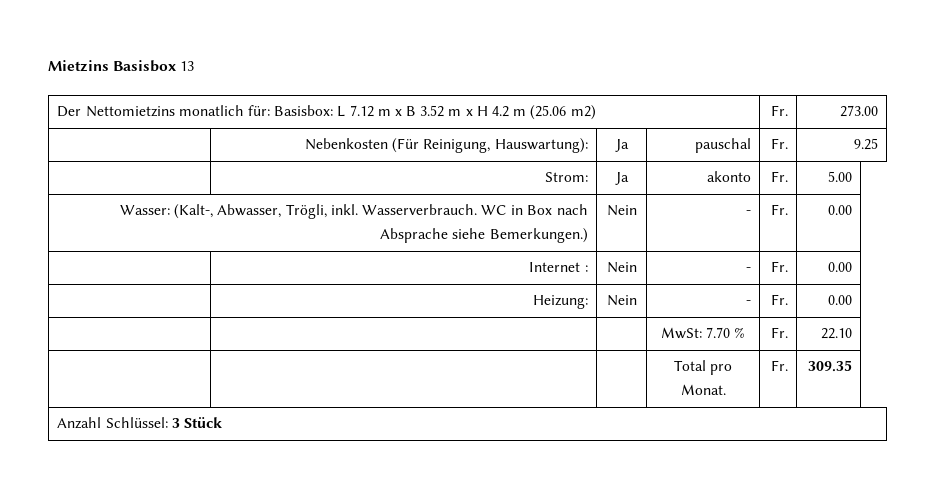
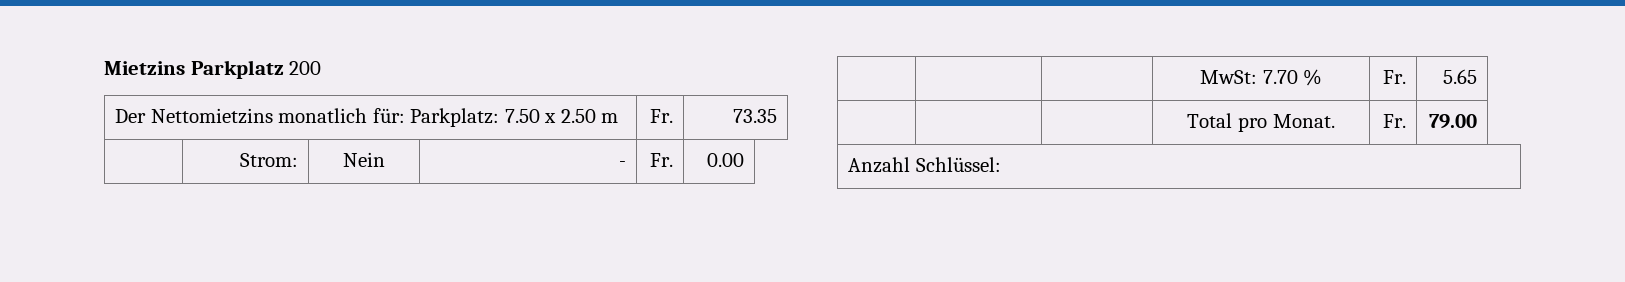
- Mietzins Basisbox 13
+ Mietzins Parkplatz 200
- Der Nettomietzins monatlich für: Basisbox: L 7.12 m x B 3.52 m x H 4.2 m (25.06 m2) | Fr. | 273.00
- | Nebenkosten (Für Reinigung, Hauswartung): | Ja | pauschal | Fr. | 9.25
- | Strom: | Ja | akonto | Fr. | 5.00
- Wasser: (Kalt-, Abwasser, Trögli, inkl. Wasserverbrauch. WC in Box nach Absprache siehe Bemerkungen.) | Nein | - | Fr. | 0.00
- | Internet : | Nein | - | Fr. | 0.00
- | Heizung: | Nein | - | Fr. | 0.00
+ Der Nettomietzins monatlich für: Parkplatz: 7.50 x 2.50 m | Fr. | 73.35
+ | Strom: | Nein | - | Fr. | 0.00
- | | | MwSt: 7.70 % | Fr. | 22.10
+ | | | MwSt: 7.70 % | Fr. | 5.65
- | | | Total pro Monat. | Fr. | 309.35
+ | | | Total pro Monat. | Fr. | 79.00
- Anzahl Schlüssel: 3 Stück
+ Anzahl Schlüssel:

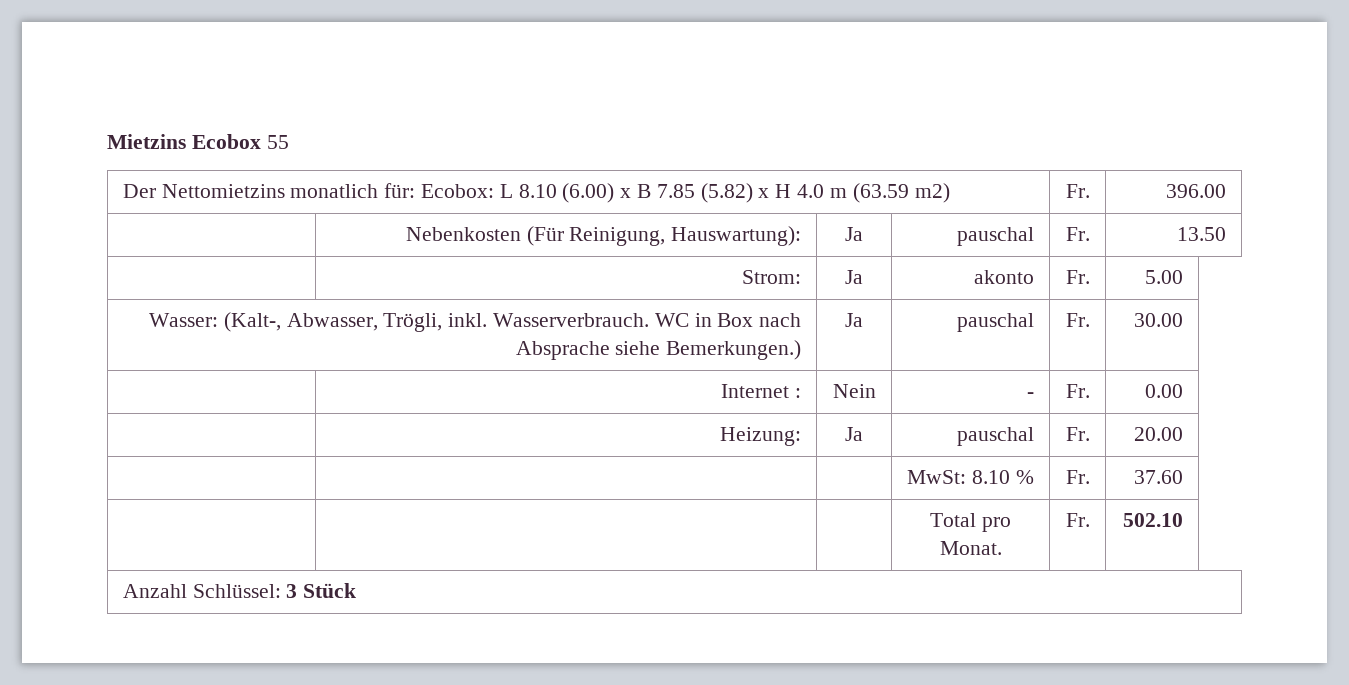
- Mietzins Parkplatz 200
+ Mietzins Ecobox 55
- Der Nettomietzins monatlich für: Parkplatz: 7.50 x 2.50 m | Fr. | 73.35
- | Strom: | Nein | - | Fr. | 0.00
+ Der Nettomietzins monatlich für: Ecobox: L 8.10 (6.00) x B 7.85 (5.82) x H 4.0 m (63.59 m2) | Fr. | 396.00
+ | Nebenkosten (Für Reinigung, Hauswartung): | Ja | pauschal | Fr. | 13.50
+ | Strom: | Ja | akonto | Fr. | 5.00
+ Wasser: (Kalt-, Abwasser, Trögli, inkl. Wasserverbrauch. WC in Box nach Absprache siehe Bemerkungen.) | Ja | pauschal | Fr. | 30.00
+ | Internet : | Nein | - | Fr. | 0.00
+ | Heizung: | Ja | pauschal | Fr. | 20.00
- | | | MwSt: 7.70 % | Fr. | 5.65
+ | | | MwSt: 8.10 % | Fr. | 37.60
- | | | Total pro Monat. | Fr. | 79.00
+ | | | Total pro Monat. | Fr. | 502.10
- Anzahl Schlüssel:
+ Anzahl Schlüssel: 3 Stück

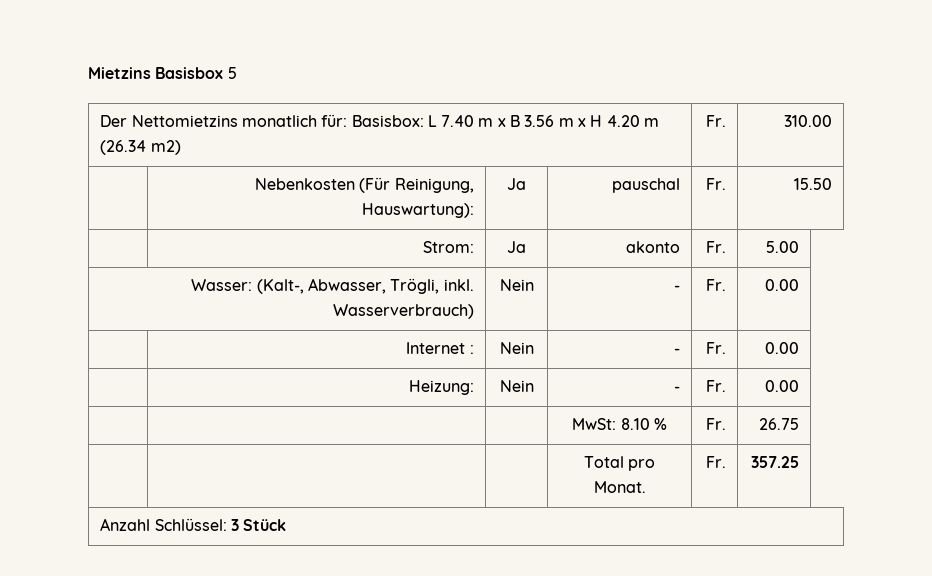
- Mietzins Ecobox 55
+ Mietzins Basisbox 5
- Der Nettomietzins monatlich für: Ecobox: L 8.10 (6.00) x B 7.85 (5.82) x H 4.0 m (63.59 m2) | Fr. | 396.00
+ Der Nettomietzins monatlich für: Basisbox: L 7.40 m x B 3.56 m x H 4.20 m (26.34 m2) | Fr. | 310.00
- | Nebenkosten (Für Reinigung, Hauswartung): | Ja | pauschal | Fr. | 13.50
+ | Nebenkosten (Für Reinigung, Hauswartung): | Ja | pauschal | Fr. | 15.50
- Wasser: (Kalt-, Abwasser, Trögli, inkl. Wasserverbrauch. WC in Box nach Absprache siehe Bemerkungen.) | Ja | pauschal | Fr. | 30.00
+ Wasser: (Kalt-, Abwasser, Trögli, inkl. Wasserverbrauch) | Nein | - | Fr. | 0.00
- | Heizung: | Ja | pauschal | Fr. | 20.00
+ | Heizung: | Nein | - | Fr. | 0.00
- | | | MwSt: 8.10 % | Fr. | 37.60
+ | | | MwSt: 8.10 % | Fr. | 26.75
- | | | Total pro Monat. | Fr. | 502.10
+ | | | Total pro Monat. | Fr. | 357.25

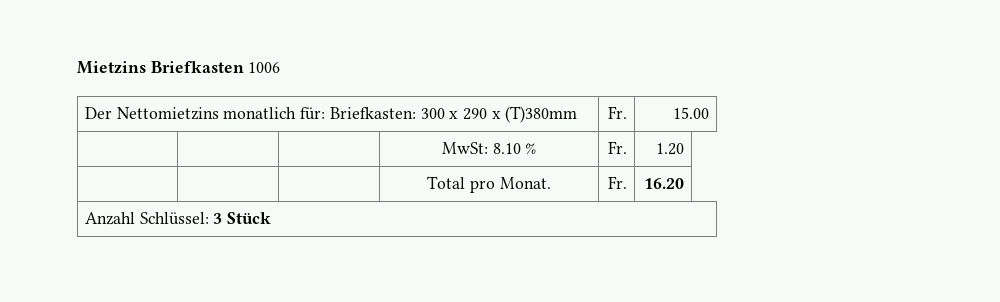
- Mietzins Basisbox 5
+ Mietzins Briefkasten 1006
- Der Nettomietzins monatlich für: Basisbox: L 7.40 m x B 3.56 m x H 4.20 m (26.34 m2) | Fr. | 310.00
- | Nebenkosten (Für Reinigung, Hauswartung): | Ja | pauschal | Fr. | 15.50
- | Strom: | Ja | akonto | Fr. | 5.00
- Wasser: (Kalt-, Abwasser, Trögli, inkl. Wasserverbrauch) | Nein | - | Fr. | 0.00
- | Internet : | Nein | - | Fr. | 0.00
- | Heizung: | Nein | - | Fr. | 0.00
+ Der Nettomietzins monatlich für: Briefkasten: 300 x 290 x (T)380mm | Fr. | 15.00
- | | | MwSt: 8.10 % | Fr. | 26.75
+ | | | MwSt: 8.10 % | Fr. | 1.20
- | | | Total pro Monat. | Fr. | 357.25
+ | | | Total pro Monat. | Fr. | 16.20

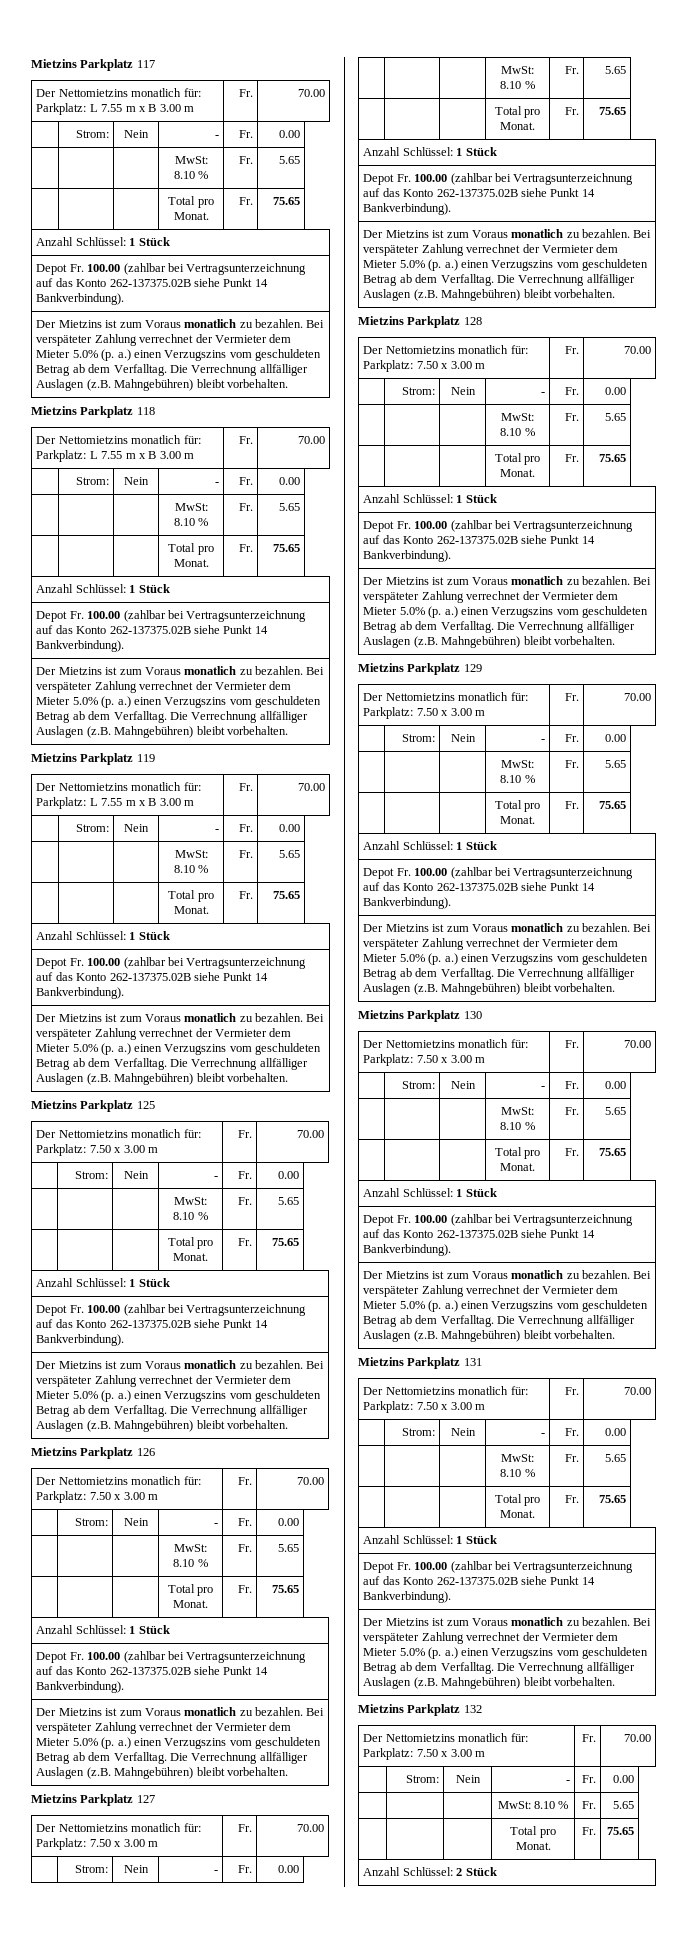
- Mietzins Briefkasten 1006
- Der Nettomietzins monatlich für: Briefkasten: 300 x 290 x (T)380mm | Fr. | 15.00
- | | | MwSt: 8.10 % | Fr. | 1.20
- | | | Total pro Monat. | Fr. | 16.20
- Anzahl Schlüssel: 3 Stück
+ Mietzins Parkplatz 117
+ Der Nettomietzins monatlich für: Parkplatz: L 7.55 m x B 3.00 m | Fr. | 70.00
+ | Strom: | Nein | - | Fr. | 0.00
+ | | | MwSt: 8.10 % | Fr. | 5.65
+ | | | Total pro Monat. | Fr. | 75.65
+ Anzahl Schlüssel: 1 Stück
+ Depot Fr. 100.00 (zahlbar bei Vertragsunterzeichnung auf das Konto 262-137375.02B siehe Punkt 14 Bankverbindung).
+ Der Mietzins ist zum Voraus monatlich zu bezahlen. Bei verspäteter Zahlung verrechnet der Vermieter dem Mieter 5.0% (p. a.) einen Verzugszins vom geschuldeten Betrag ab dem Verfalltag. Die Verrechnung allfälliger Auslagen (z.B. Mahngebühren) bleibt vorbehalten.
+ Mietzins Parkplatz 118
+ Der Nettomietzins monatlich für: Parkplatz: L 7.55 m x B 3.00 m | Fr. | 70.00
+ | Strom: | Nein | - | Fr. | 0.00
+ | | | MwSt: 8.10 % | Fr. | 5.65
+ | | | Total pro Monat. | Fr. | 75.65
+ Anzahl Schlüssel: 1 Stück
+ Depot Fr. 100.00 (zahlbar bei Vertragsunterzeichnung auf das Konto 262-137375.02B siehe Punkt 14 Bankverbindung).
+ Der Mietzins ist zum Voraus monatlich zu bezahlen. Bei verspäteter Zahlung verrechnet der Vermieter dem Mieter 5.0% (p. a.) einen Verzugszins vom geschuldeten Betrag ab dem Verfalltag. Die Verrechnung allfälliger Auslagen (z.B. Mahngebühren) bleibt vorbehalten.
+ Mietzins Parkplatz 119
+ Der Nettomietzins monatlich für: Parkplatz: L 7.55 m x B 3.00 m | Fr. | 70.00
+ | Strom: | Nein | - | Fr. | 0.00
+ | | | MwSt: 8.10 % | Fr. | 5.65
+ | | | Total pro Monat. | Fr. | 75.65
+ Anzahl Schlüssel: 1 Stück
+ Depot Fr. 100.00 (zahlbar bei Vertragsunterzeichnung auf das Konto 262-137375.02B siehe Punkt 14 Bankverbindung).
+ Der Mietzins ist zum Voraus monatlich zu bezahlen. Bei verspäteter Zahlung verrechnet der Vermieter dem Mieter 5.0% (p. a.) einen Verzugszins vom geschuldeten Betrag ab dem Verfalltag. Die Verrechnung allfälliger Auslagen (z.B. Mahngebühren) bleibt vorbehalten.
+ Mietzins Parkplatz 125
+ Der Nettomietzins monatlich für: Parkplatz: 7.50 x 3.00 m | Fr. | 70.00
+ | Strom: | Nein | - | Fr. | 0.00
+ | | | MwSt: 8.10 % | Fr. | 5.65
+ | | | Total pro Monat. | Fr. | 75.65
+ Anzahl Schlüssel: 1 Stück
+ Depot Fr. 100.00 (zahlbar bei Vertragsunterzeichnung auf das Konto 262-137375.02B siehe Punkt 14 Bankverbindung).
+ Der Mietzins ist zum Voraus monatlich zu bezahlen. Bei verspäteter Zahlung verrechnet der Vermieter dem Mieter 5.0% (p. a.) einen Verzugszins vom geschuldeten Betrag ab dem Verfalltag. Die Verrechnung allfälliger Auslagen (z.B. Mahngebühren) bleibt vorbehalten.
+ Mietzins Parkplatz 126
+ Der Nettomietzins monatlich für: Parkplatz: 7.50 x 3.00 m | Fr. | 70.00
+ | Strom: | Nein | - | Fr. | 0.00
+ | | | MwSt: 8.10 % | Fr. | 5.65
+ | | | Total pro Monat. | Fr. | 75.65
+ Anzahl Schlüssel: 1 Stück
+ Depot Fr. 100.00 (zahlbar bei Vertragsunterzeichnung auf das Konto 262-137375.02B siehe Punkt 14 Bankverbindung).
+ Der Mietzins ist zum Voraus monatlich zu bezahlen. Bei verspäteter Zahlung verrechnet der Vermieter dem Mieter 5.0% (p. a.) einen Verzugszins vom geschuldeten Betrag ab dem Verfalltag. Die Verrechnung allfälliger Auslagen (z.B. Mahngebühren) bleibt vorbehalten.
+ Mietzins Parkplatz 127
+ Der Nettomietzins monatlich für: Parkplatz: 7.50 x 3.00 m | Fr. | 70.00
+ | Strom: | Nein | - | Fr. | 0.00
+ | | | MwSt: 8.10 % | Fr. | 5.65
+ | | | Total pro Monat. | Fr. | 75.65
+ Anzahl Schlüssel: 1 Stück
+ Depot Fr. 100.00 (zahlbar bei Vertragsunterzeichnung auf das Konto 262-137375.02B siehe Punkt 14 Bankverbindung).
+ Der Mietzins ist zum Voraus monatlich zu bezahlen. Bei verspäteter Zahlung verrechnet der Vermieter dem Mieter 5.0% (p. a.) einen Verzugszins vom geschuldeten Betrag ab dem Verfalltag. Die Verrechnung allfälliger Auslagen (z.B. Mahngebühren) bleibt vorbehalten.
+ Mietzins Parkplatz 128
+ Der Nettomietzins monatlich für: Parkplatz: 7.50 x 3.00 m | Fr. | 70.00
+ | Strom: | Nein | - | Fr. | 0.00
+ | | | MwSt: 8.10 % | Fr. | 5.65
+ | | | Total pro Monat. | Fr. | 75.65
+ Anzahl Schlüssel: 1 Stück
+ Depot Fr. 100.00 (zahlbar bei Vertragsunterzeichnung auf das Konto 262-137375.02B siehe Punkt 14 Bankverbindung).
+ Der Mietzins ist zum Voraus monatlich zu bezahlen. Bei verspäteter Zahlung verrechnet der Vermieter dem Mieter 5.0% (p. a.) einen Verzugszins vom geschuldeten Betrag ab dem Verfalltag. Die Verrechnung allfälliger Auslagen (z.B. Mahngebühren) bleibt vorbehalten.
+ Mietzins Parkplatz 129
+ Der Nettomietzins monatlich für: Parkplatz: 7.50 x 3.00 m | Fr. | 70.00
+ | Strom: | Nein | - | Fr. | 0.00
+ | | | MwSt: 8.10 % | Fr. | 5.65
+ | | | Total pro Monat. | Fr. | 75.65
+ Anzahl Schlüssel: 1 Stück
+ Depot Fr. 100.00 (zahlbar bei Vertragsunterzeichnung auf das Konto 262-137375.02B siehe Punkt 14 Bankverbindung).
+ Der Mietzins ist zum Voraus monatlich zu bezahlen. Bei verspäteter Zahlung verrechnet der Vermieter dem Mieter 5.0% (p. a.) einen Verzugszins vom geschuldeten Betrag ab dem Verfalltag. Die Verrechnung allfälliger Auslagen (z.B. Mahngebühren) bleibt vorbehalten.
+ Mietzins Parkplatz 130
+ Der Nettomietzins monatlich für: Parkplatz: 7.50 x 3.00 m | Fr. | 70.00
+ | Strom: | Nein | - | Fr. | 0.00
+ | | | MwSt: 8.10 % | Fr. | 5.65
+ | | | Total pro Monat. | Fr. | 75.65
+ Anzahl Schlüssel: 1 Stück
+ Depot Fr. 100.00 (zahlbar bei Vertragsunterzeichnung auf das Konto 262-137375.02B siehe Punkt 14 Bankverbindung).
+ Der Mietzins ist zum Voraus monatlich zu bezahlen. Bei verspäteter Zahlung verrechnet der Vermieter dem Mieter 5.0% (p. a.) einen Verzugszins vom geschuldeten Betrag ab dem Verfalltag. Die Verrechnung allfälliger Auslagen (z.B. Mahngebühren) bleibt vorbehalten.
+ Mietzins Parkplatz 131
+ Der Nettomietzins monatlich für: Parkplatz: 7.50 x 3.00 m | Fr. | 70.00
+ | Strom: | Nein | - | Fr. | 0.00
+ | | | MwSt: 8.10 % | Fr. | 5.65
+ | | | Total pro Monat. | Fr. | 75.65
+ Anzahl Schlüssel: 1 Stück
+ Depot Fr. 100.00 (zahlbar bei Vertragsunterzeichnung auf das Konto 262-137375.02B siehe Punkt 14 Bankverbindung).
+ Der Mietzins ist zum Voraus monatlich zu bezahlen. Bei verspäteter Zahlung verrechnet der Vermieter dem Mieter 5.0% (p. a.) einen Verzugszins vom geschuldeten Betrag ab dem Verfalltag. Die Verrechnung allfälliger Auslagen (z.B. Mahngebühren) bleibt vorbehalten.
+ Mietzins Parkplatz 132
+ Der Nettomietzins monatlich für: Parkplatz: 7.50 x 3.00 m | Fr. | 70.00
+ | Strom: | Nein | - | Fr. | 0.00
+ | | | MwSt: 8.10 % | Fr. | 5.65
+ | | | Total pro Monat. | Fr. | 75.65
+ Anzahl Schlüssel: 2 Stück

